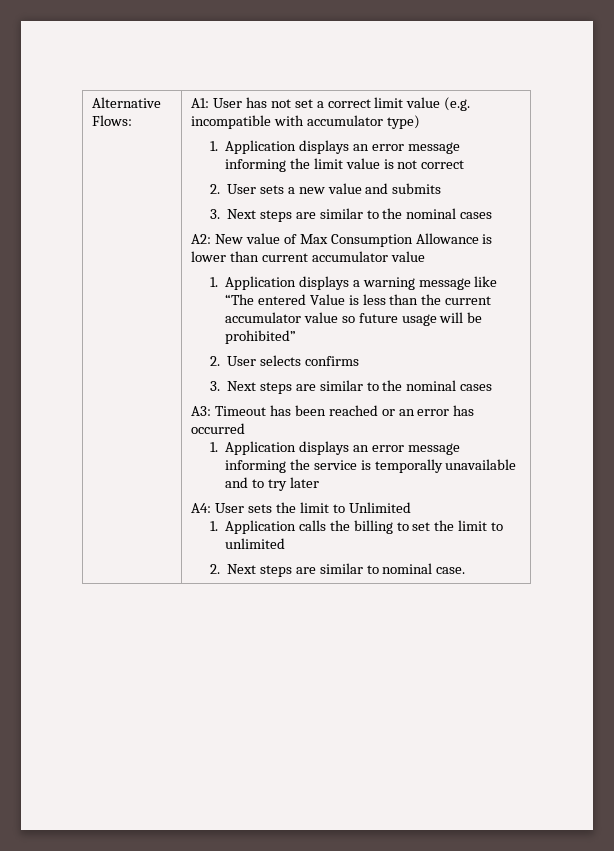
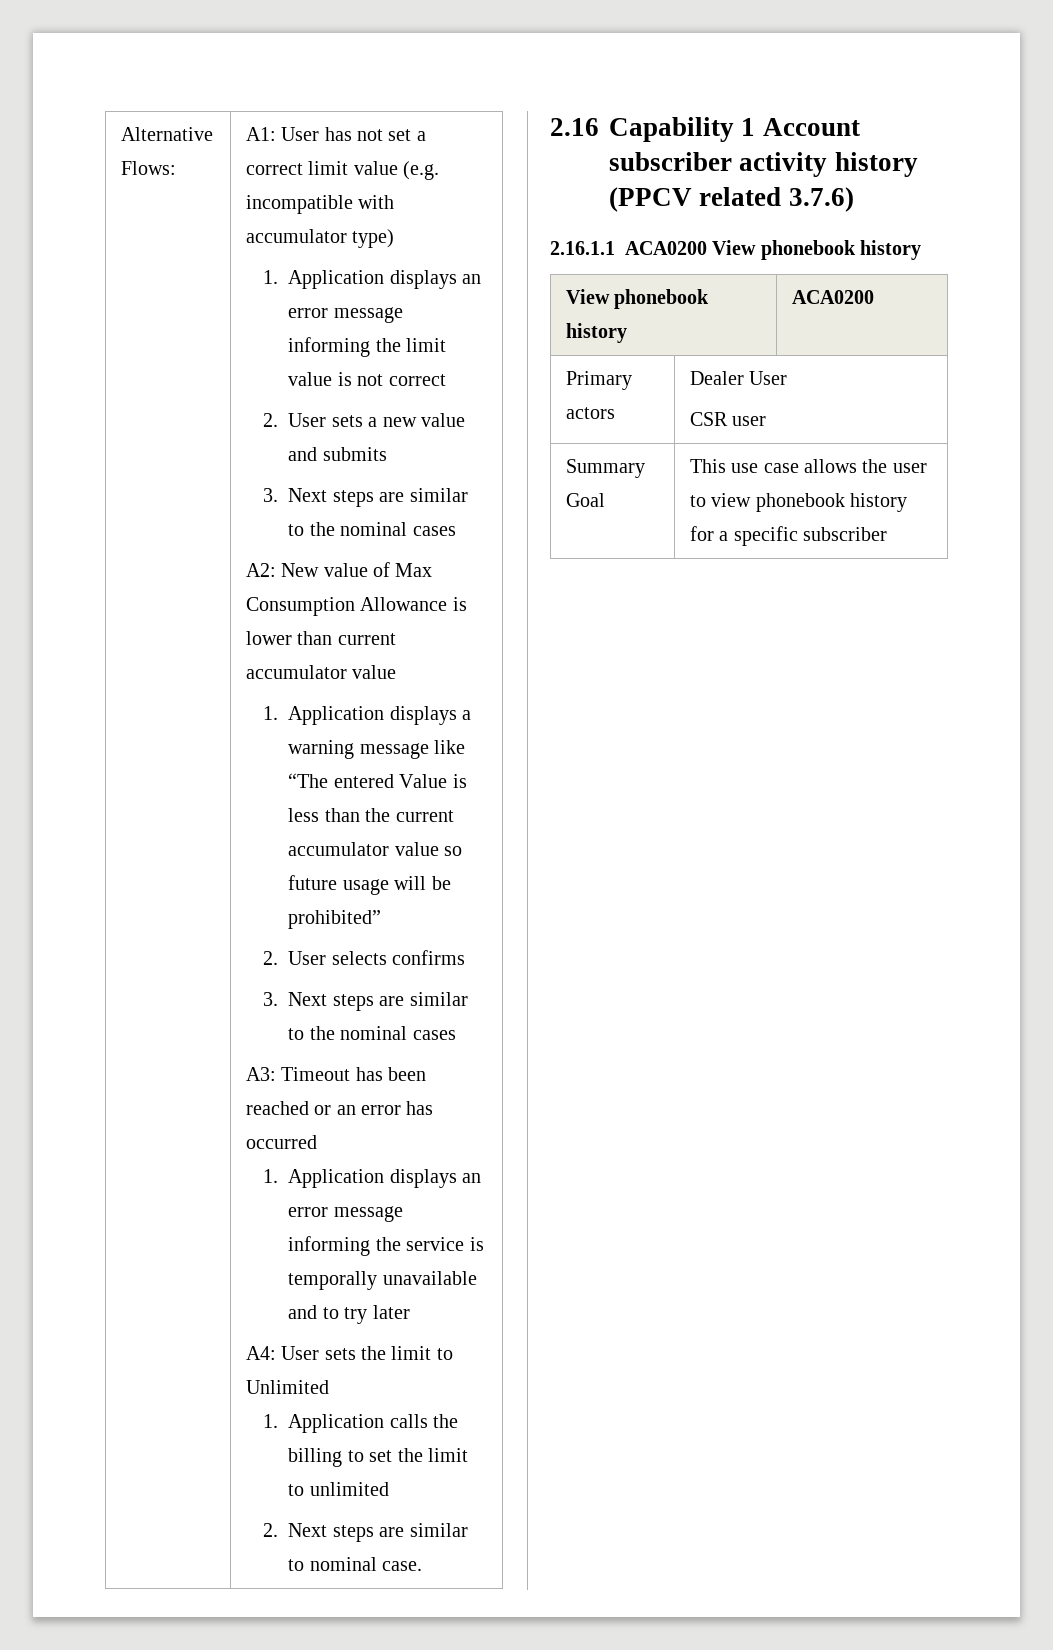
+ 2.16 Capability 1 Account subscriber activity history (PPCV related 3.7.6)
+ 2.16.1.1 ACA0200 View phonebook history
+ View phonebook history | ACA0200
+ Primary actors | Dealer User
+ CSR user
+ Summary Goal | This use case allows the user to view phonebook history for a specific subscriber

